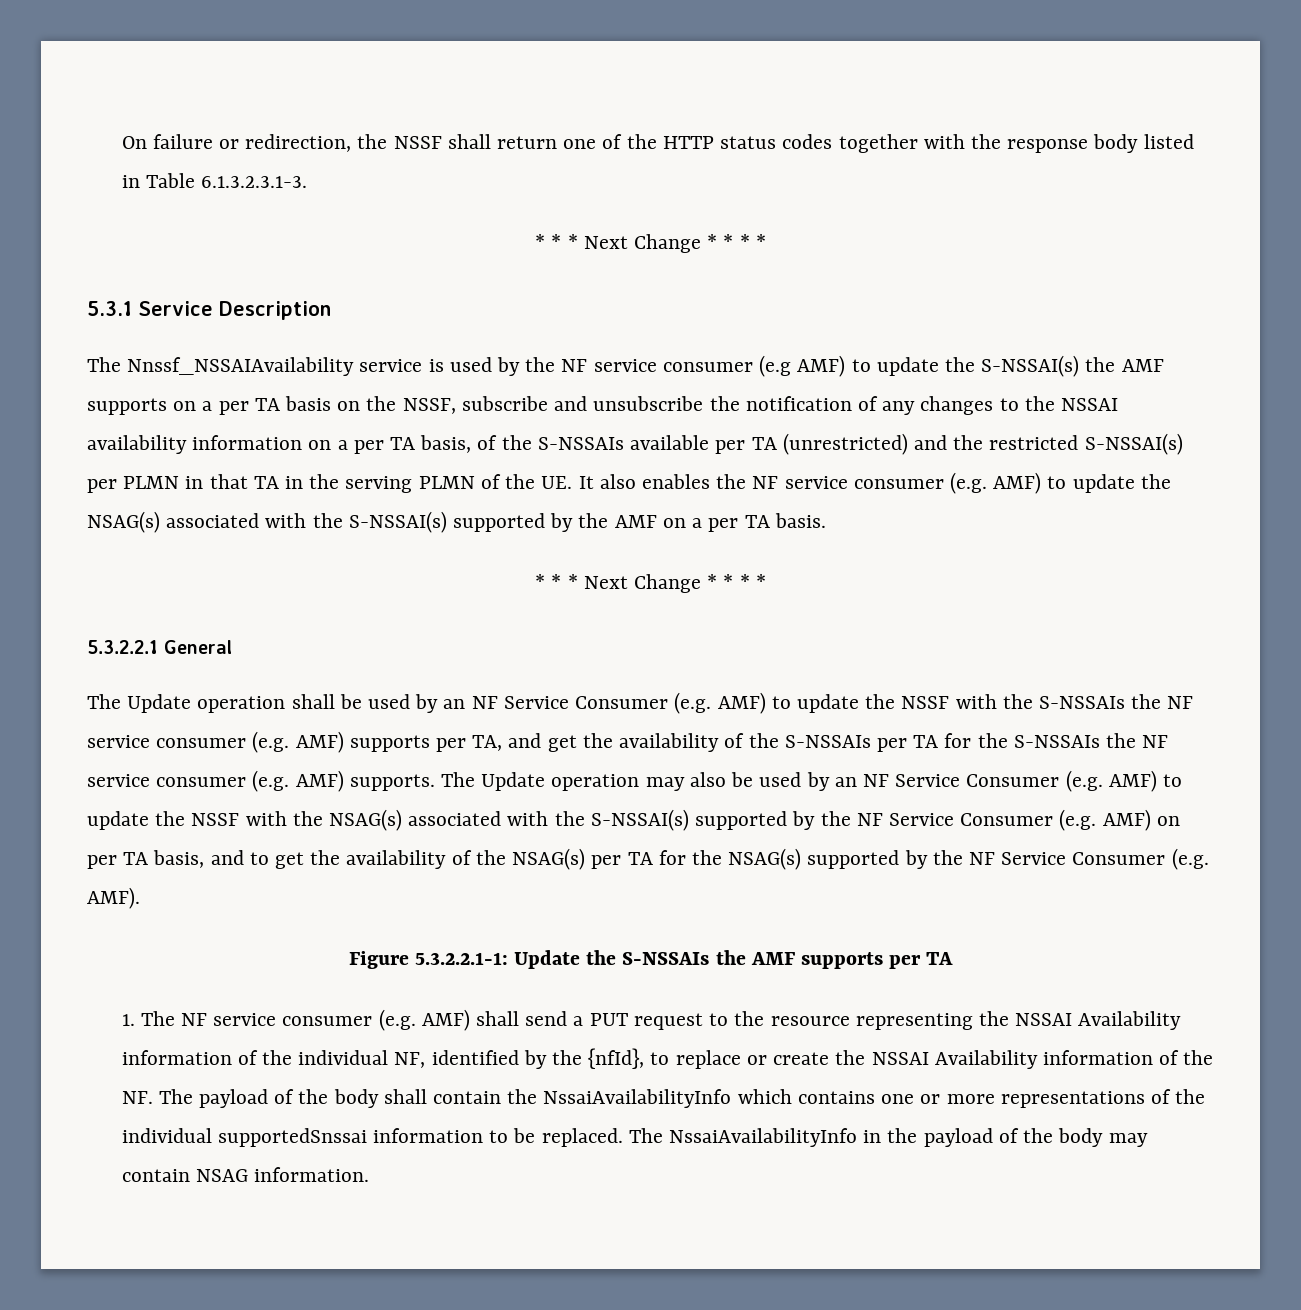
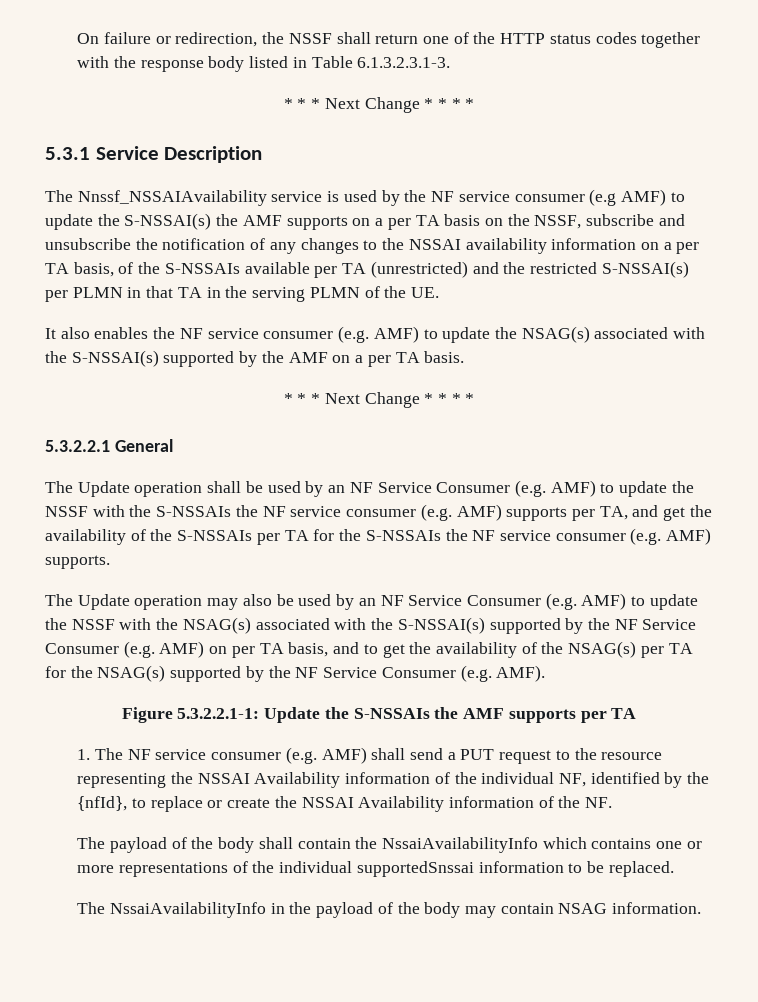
- The Nnssf_NSSAIAvailability service is used by the NF service consumer (e.g AMF) to update the S-NSSAI(s) the AMF supports on a per TA basis on the NSSF, subscribe and unsubscribe the notification of any changes to the NSSAI availability information on a per TA basis, of the S-NSSAIs available per TA (unrestricted) and the restricted S-NSSAI(s) per PLMN in that TA in the serving PLMN of the UE. It also enables the NF service consumer (e.g. AMF) to update the NSAG(s) associated with the S-NSSAI(s) supported by the AMF on a per TA basis.
+ The Nnssf_NSSAIAvailability service is used by the NF service consumer (e.g AMF) to update the S-NSSAI(s) the AMF supports on a per TA basis on the NSSF, subscribe and unsubscribe the notification of any changes to the NSSAI availability information on a per TA basis, of the S-NSSAIs available per TA (unrestricted) and the restricted S-NSSAI(s) per PLMN in that TA in the serving PLMN of the UE.
+ It also enables the NF service consumer (e.g. AMF) to update the NSAG(s) associated with the S-NSSAI(s) supported by the AMF on a per TA basis.
- The Update operation shall be used by an NF Service Consumer (e.g. AMF) to update the NSSF with the S-NSSAIs the NF service consumer (e.g. AMF) supports per TA, and get the availability of the S-NSSAIs per TA for the S-NSSAIs the NF service consumer (e.g. AMF) supports. The Update operation may also be used by an NF Service Consumer (e.g. AMF) to update the NSSF with the NSAG(s) associated with the S-NSSAI(s) supported by the NF Service Consumer (e.g. AMF) on per TA basis, and to get the availability of the NSAG(s) per TA for the NSAG(s) supported by the NF Service Consumer (e.g. AMF).
+ The Update operation shall be used by an NF Service Consumer (e.g. AMF) to update the NSSF with the S-NSSAIs the NF service consumer (e.g. AMF) supports per TA, and get the availability of the S-NSSAIs per TA for the S-NSSAIs the NF service consumer (e.g. AMF) supports.
+ The Update operation may also be used by an NF Service Consumer (e.g. AMF) to update the NSSF with the NSAG(s) associated with the S-NSSAI(s) supported by the NF Service Consumer (e.g. AMF) on per TA basis, and to get the availability of the NSAG(s) per TA for the NSAG(s) supported by the NF Service Consumer (e.g. AMF).
- 1. The NF service consumer (e.g. AMF) shall send a PUT request to the resource representing the NSSAI Availability information of the individual NF, identified by the {nfId}, to replace or create the NSSAI Availability information of the NF. The payload of the body shall contain the NssaiAvailabilityInfo which contains one or more representations of the individual supportedSnssai information to be replaced. The NssaiAvailabilityInfo in the payload of the body may contain NSAG information.
+ 1. The NF service consumer (e.g. AMF) shall send a PUT request to the resource representing the NSSAI Availability information of the individual NF, identified by the {nfId}, to replace or create the NSSAI Availability information of the NF.
+ The payload of the body shall contain the NssaiAvailabilityInfo which contains one or more representations of the individual supportedSnssai information to be replaced.
+ The NssaiAvailabilityInfo in the payload of the body may contain NSAG information.

